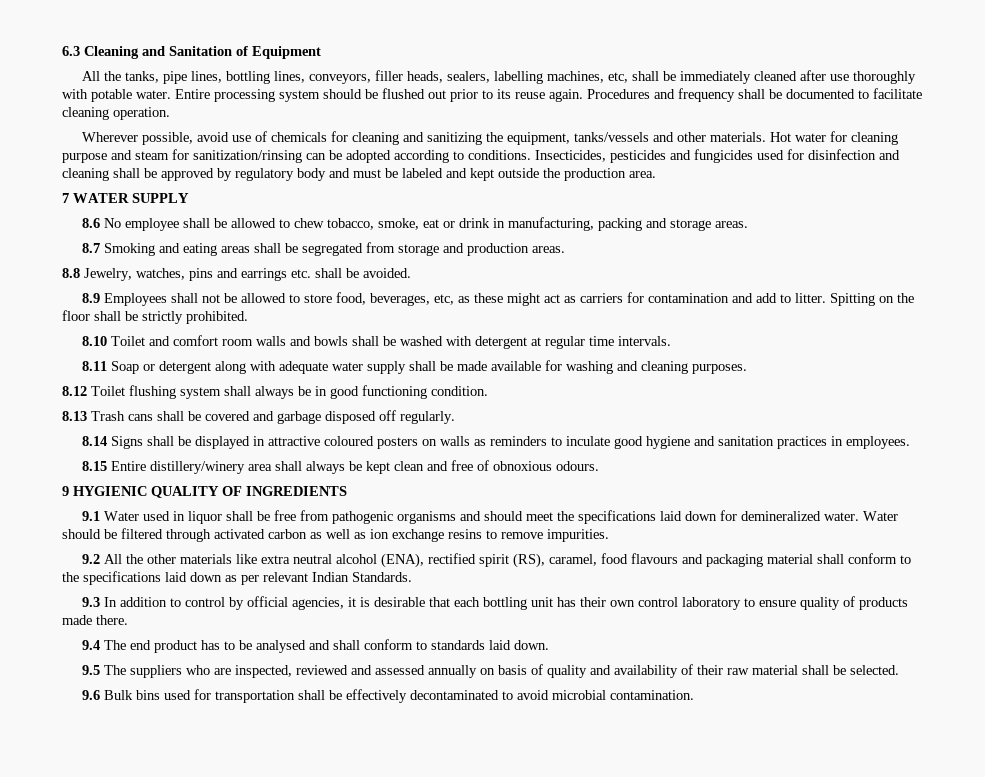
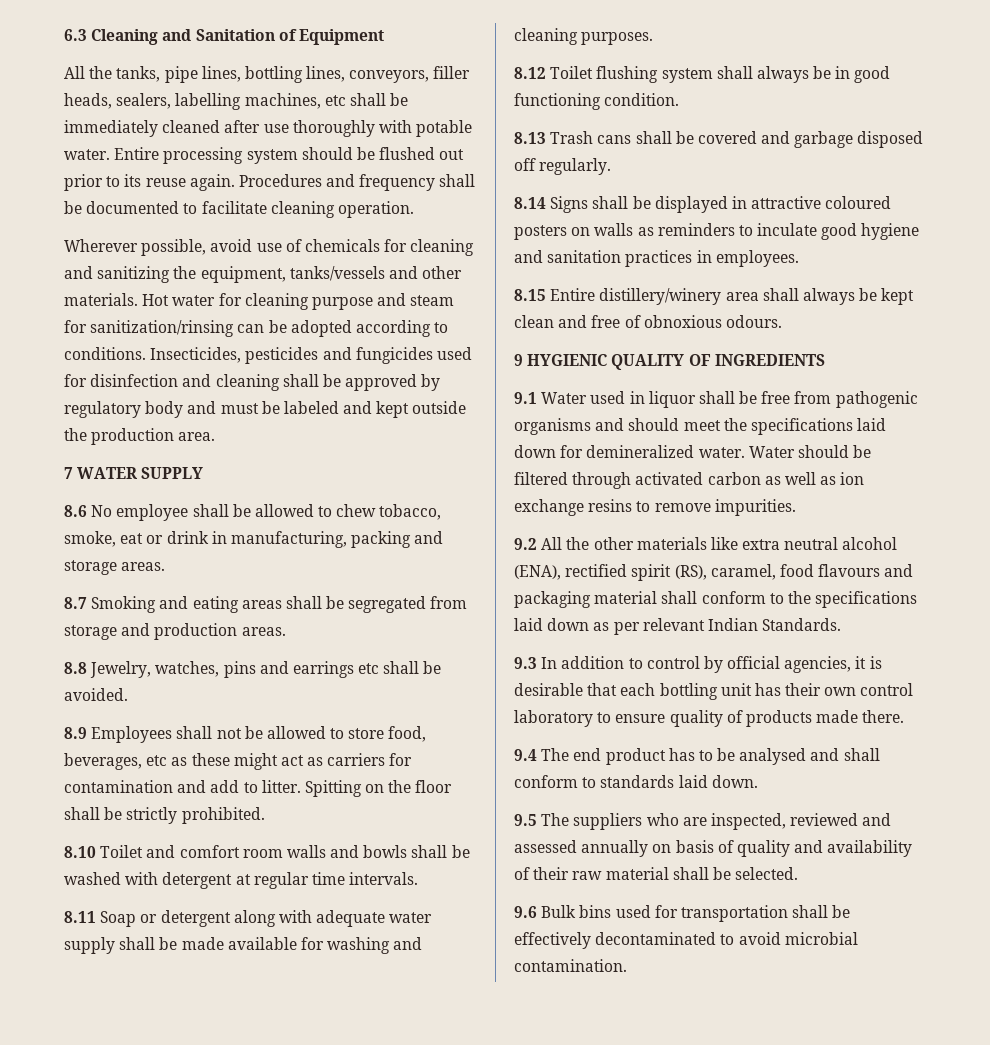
- All the tanks, pipe lines, bottling lines, conveyors, filler heads, sealers, labelling machines, etc, shall be immediately cleaned after use thoroughly with potable water.
+ All the tanks, pipe lines, bottling lines, conveyors, filler heads, sealers, labelling machines, etc shall be immediately cleaned after use thoroughly with potable water.
- 8.8 Jewelry, watches, pins and earrings etc. shall be avoided.
+ 8.8 Jewelry, watches, pins and earrings etc shall be avoided.
- 8.9 Employees shall not be allowed to store food, beverages, etc, as these might act as carriers for contamination and add to litter.
+ 8.9 Employees shall not be allowed to store food, beverages, etc as these might act as carriers for contamination and add to litter.

